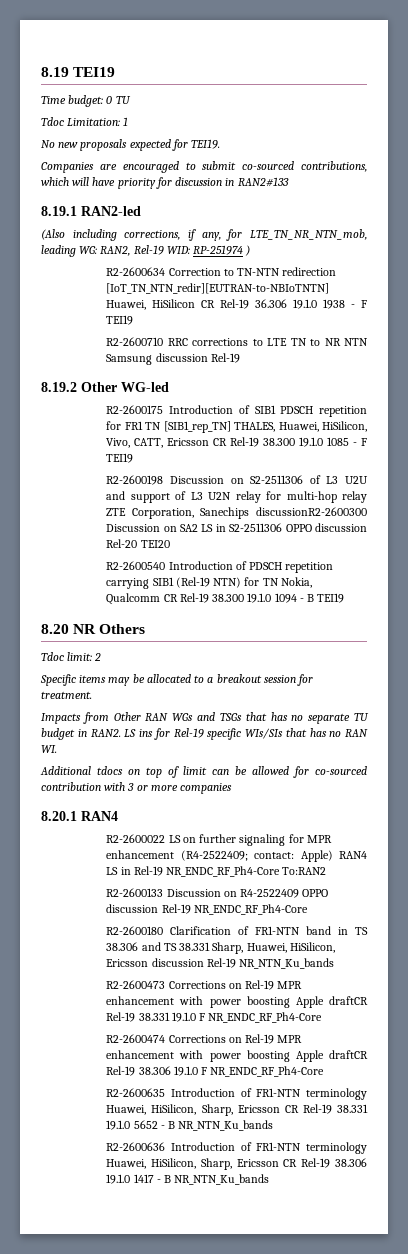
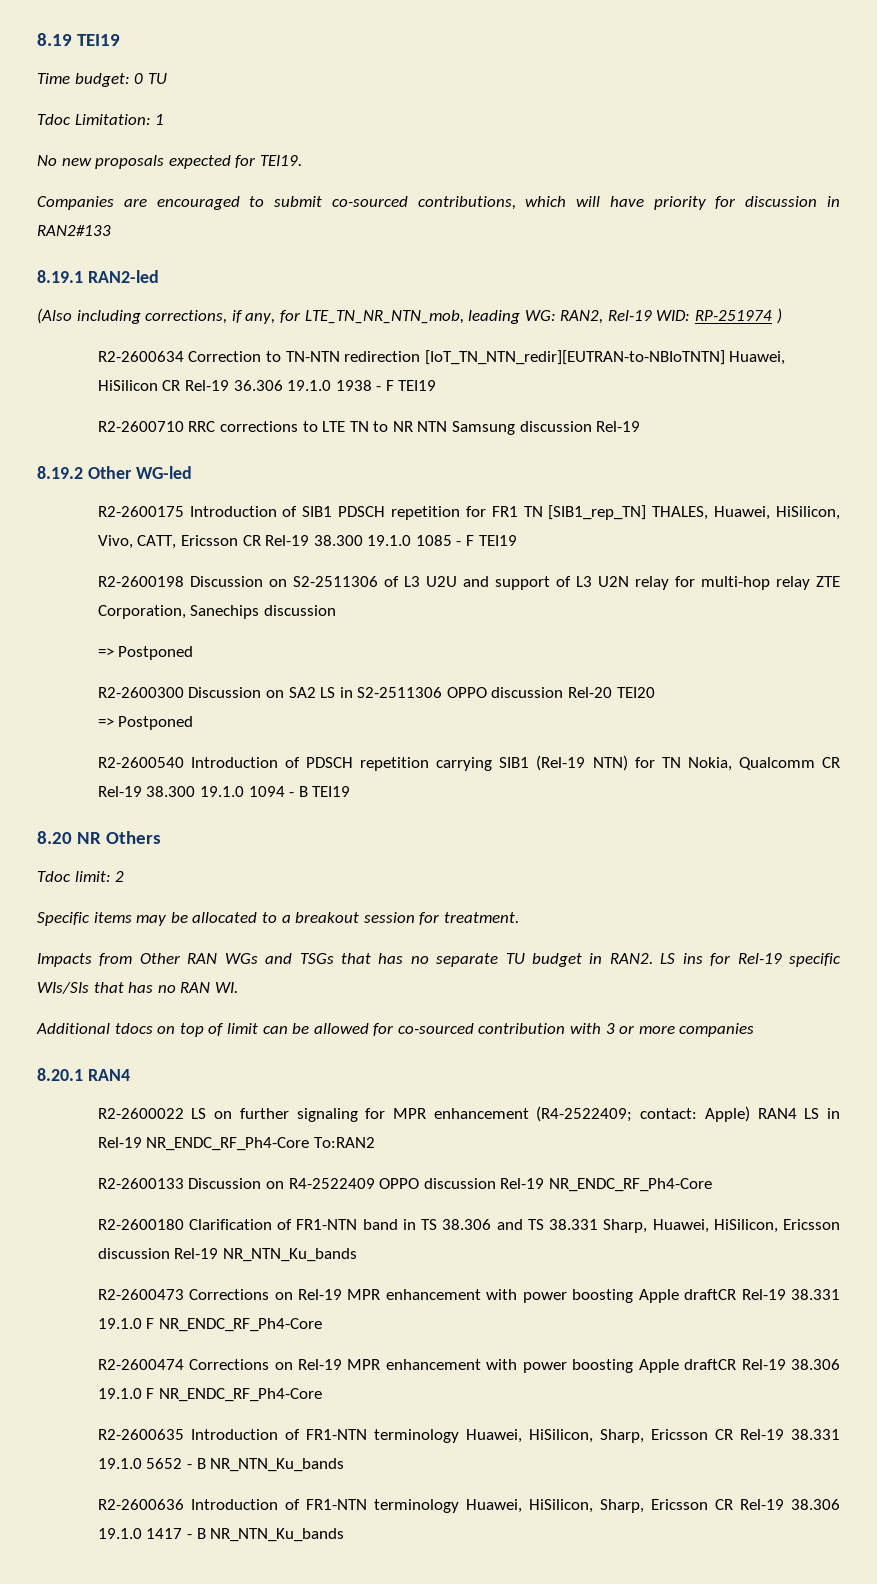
- R2-2600198 Discussion on S2-2511306 of L3 U2U and support of L3 U2N relay for multi-hop relay ZTE Corporation, Sanechips discussionR2-2600300 Discussion on SA2 LS in S2-2511306 OPPO discussion Rel-20 TEI20
+ R2-2600198 Discussion on S2-2511306 of L3 U2U and support of L3 U2N relay for multi-hop relay ZTE Corporation, Sanechips discussion
+ => Postponed
+ R2-2600300 Discussion on SA2 LS in S2-2511306 OPPO discussion Rel-20 TEI20
+ => Postponed

